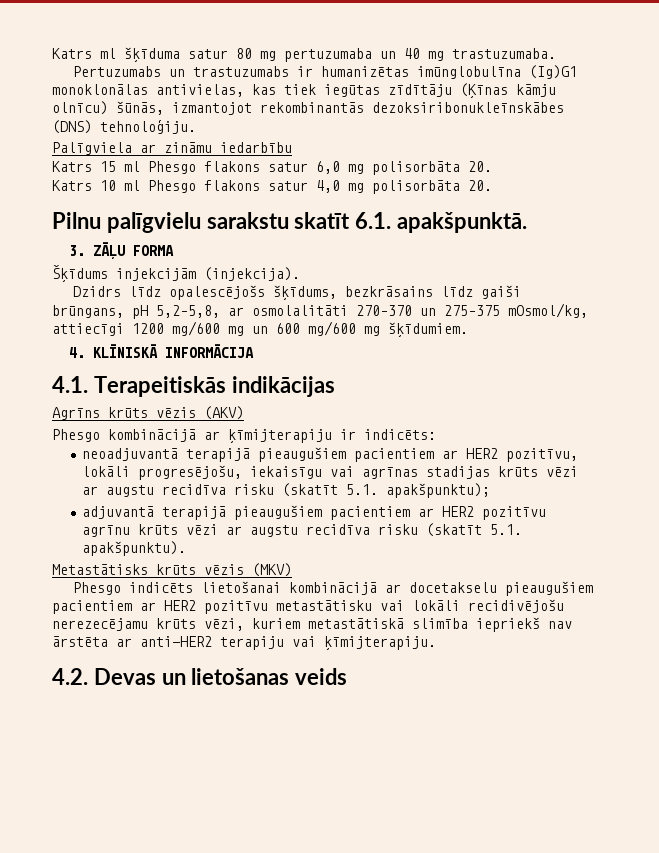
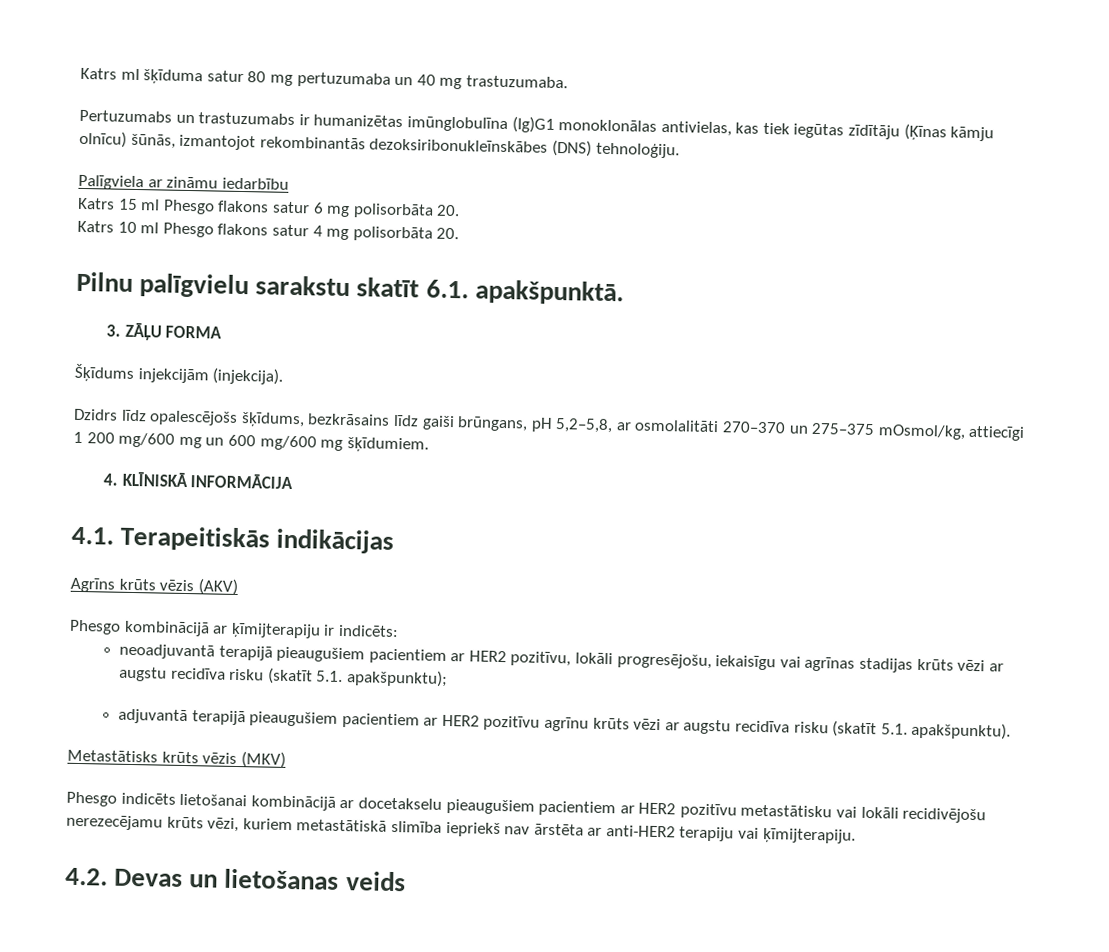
- Katrs 15 ml Phesgo flakons satur 6,0 mg polisorbāta 20.
+ Katrs 15 ml Phesgo flakons satur 6 mg polisorbāta 20.
- Katrs 10 ml Phesgo flakons satur 4,0 mg polisorbāta 20.
+ Katrs 10 ml Phesgo flakons satur 4 mg polisorbāta 20.
- Dzidrs līdz opalescējošs šķīdums, bezkrāsains līdz gaiši brūngans, pH 5,2–5,8, ar osmolalitāti 270–370 un 275–375 mOsmol/kg, attiecīgi 1200 mg/600 mg un 600 mg/600 mg šķīdumiem.
+ Dzidrs līdz opalescējošs šķīdums, bezkrāsains līdz gaiši brūngans, pH 5,2–5,8, ar osmolalitāti 270–370 un 275–375 mOsmol/kg, attiecīgi 1 200 mg/600 mg un 600 mg/600 mg šķīdumiem.

